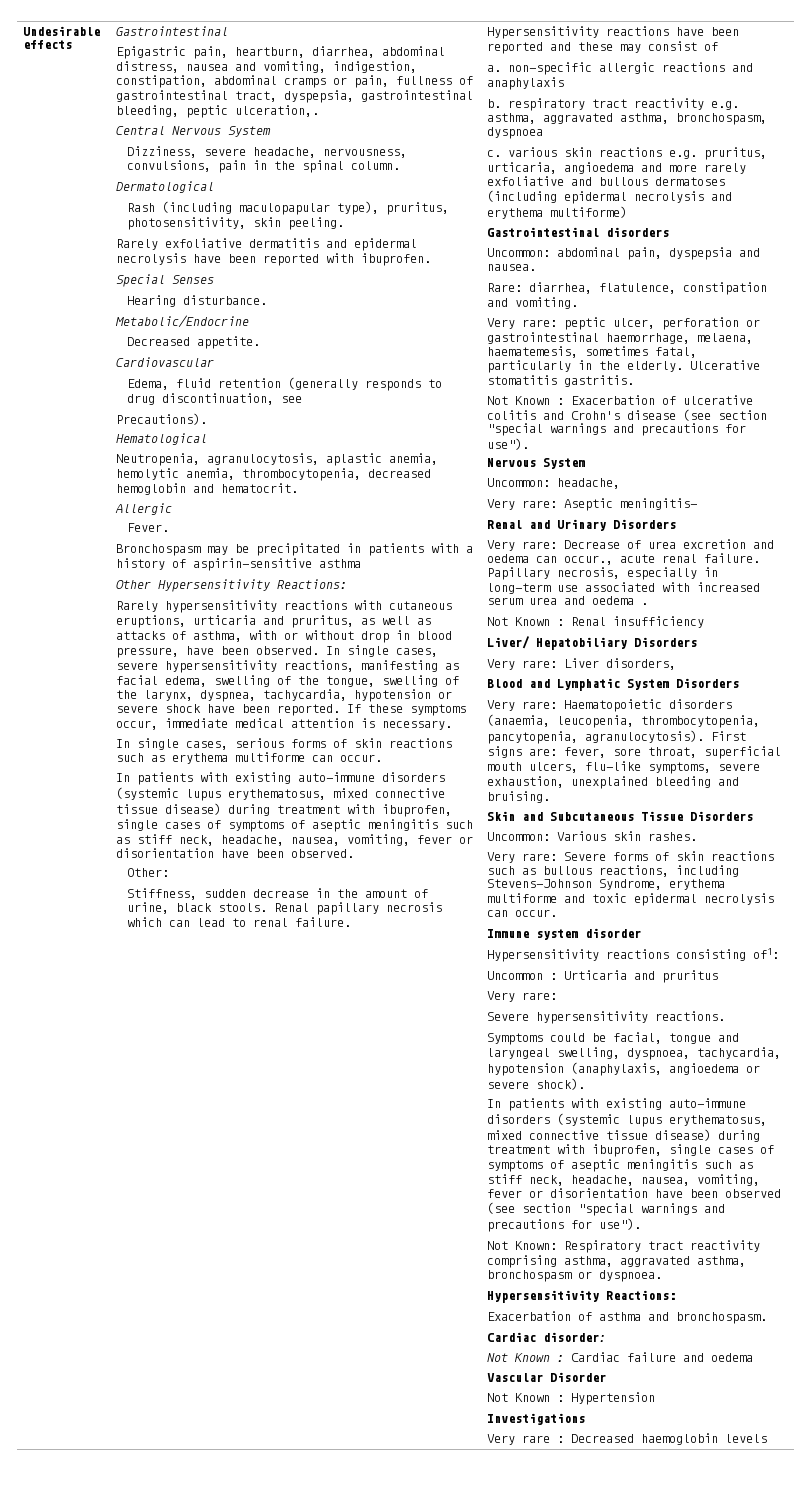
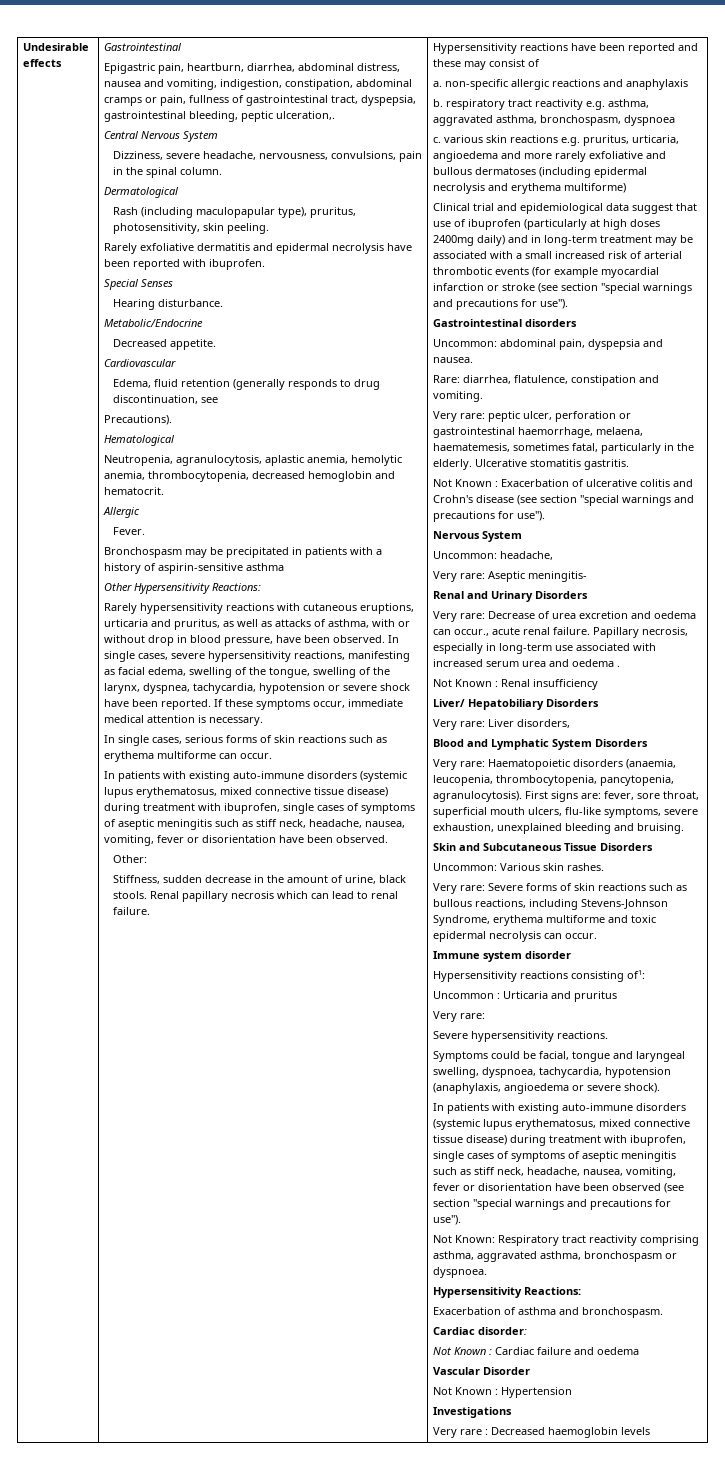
+ Clinical trial and epidemiological data suggest that use of ibuprofen (particularly at high doses 2400mg daily) and in long-term treatment may be associated with a small increased risk of arterial thrombotic events (for example myocardial infarction or stroke (see section "special warnings and precautions for use").

